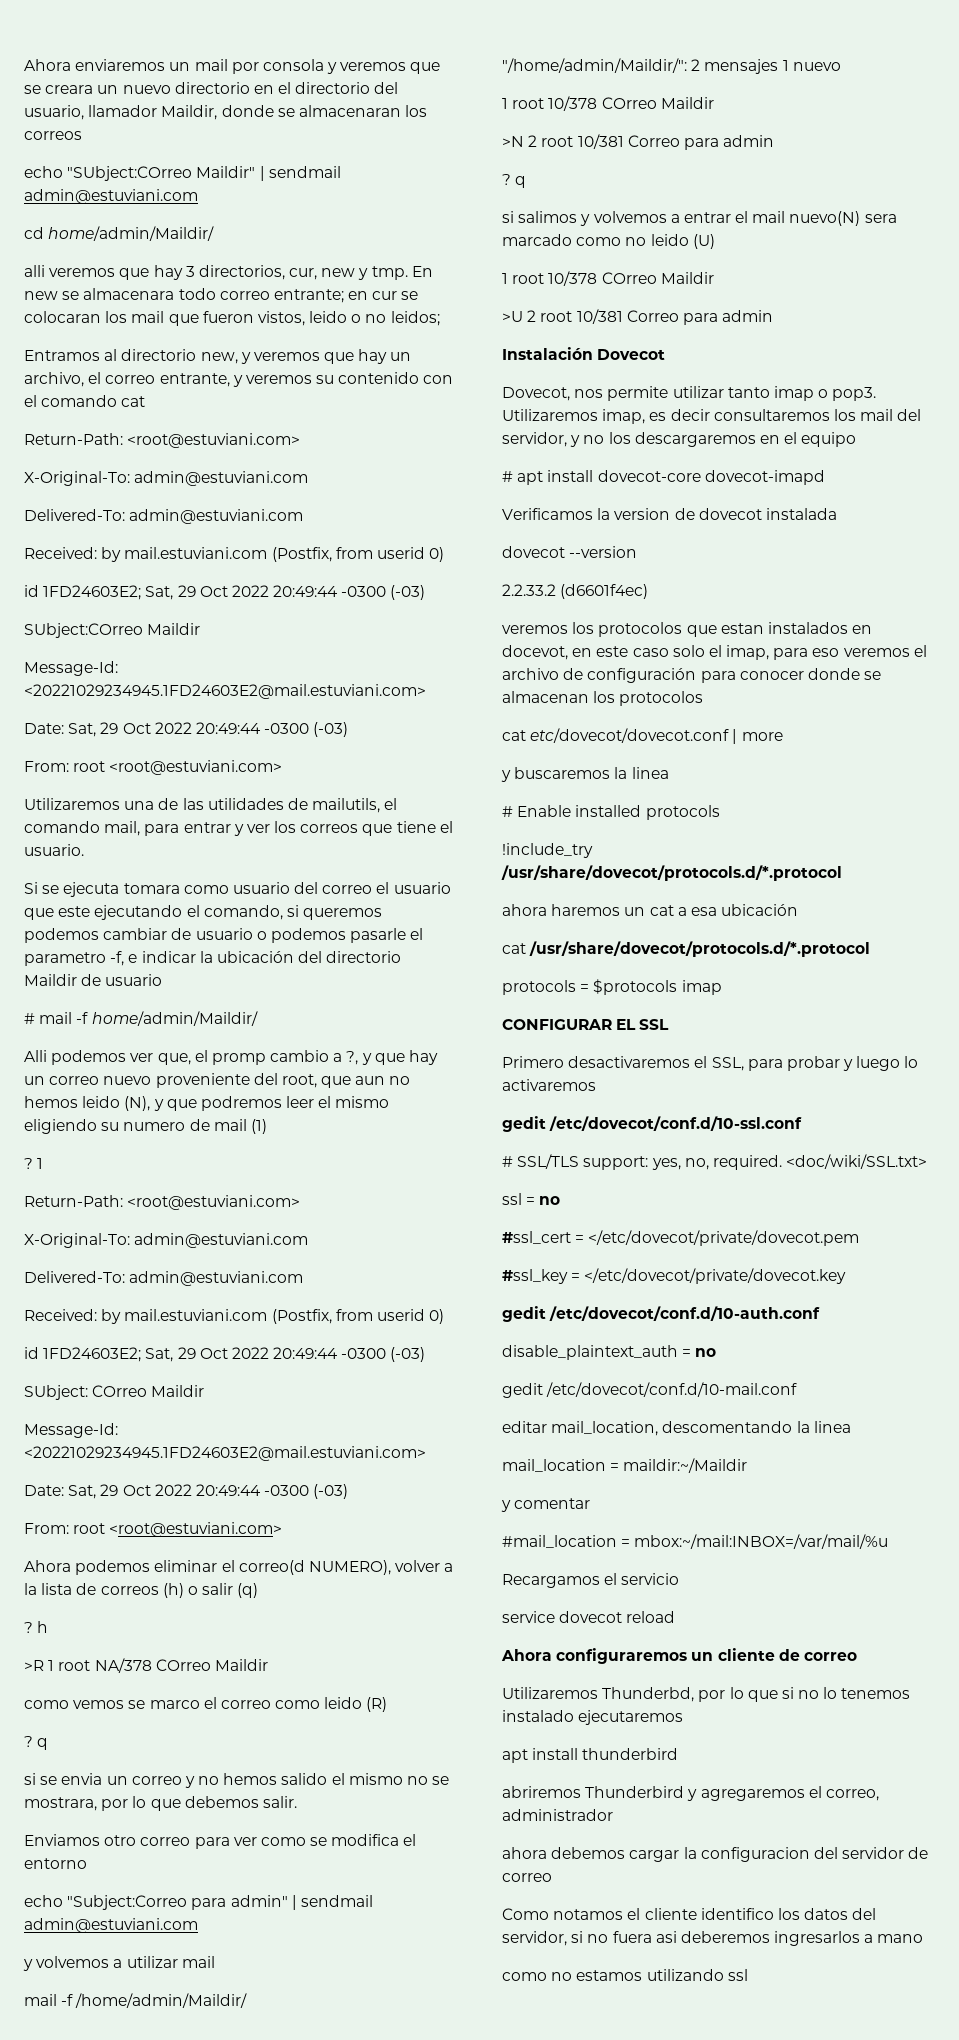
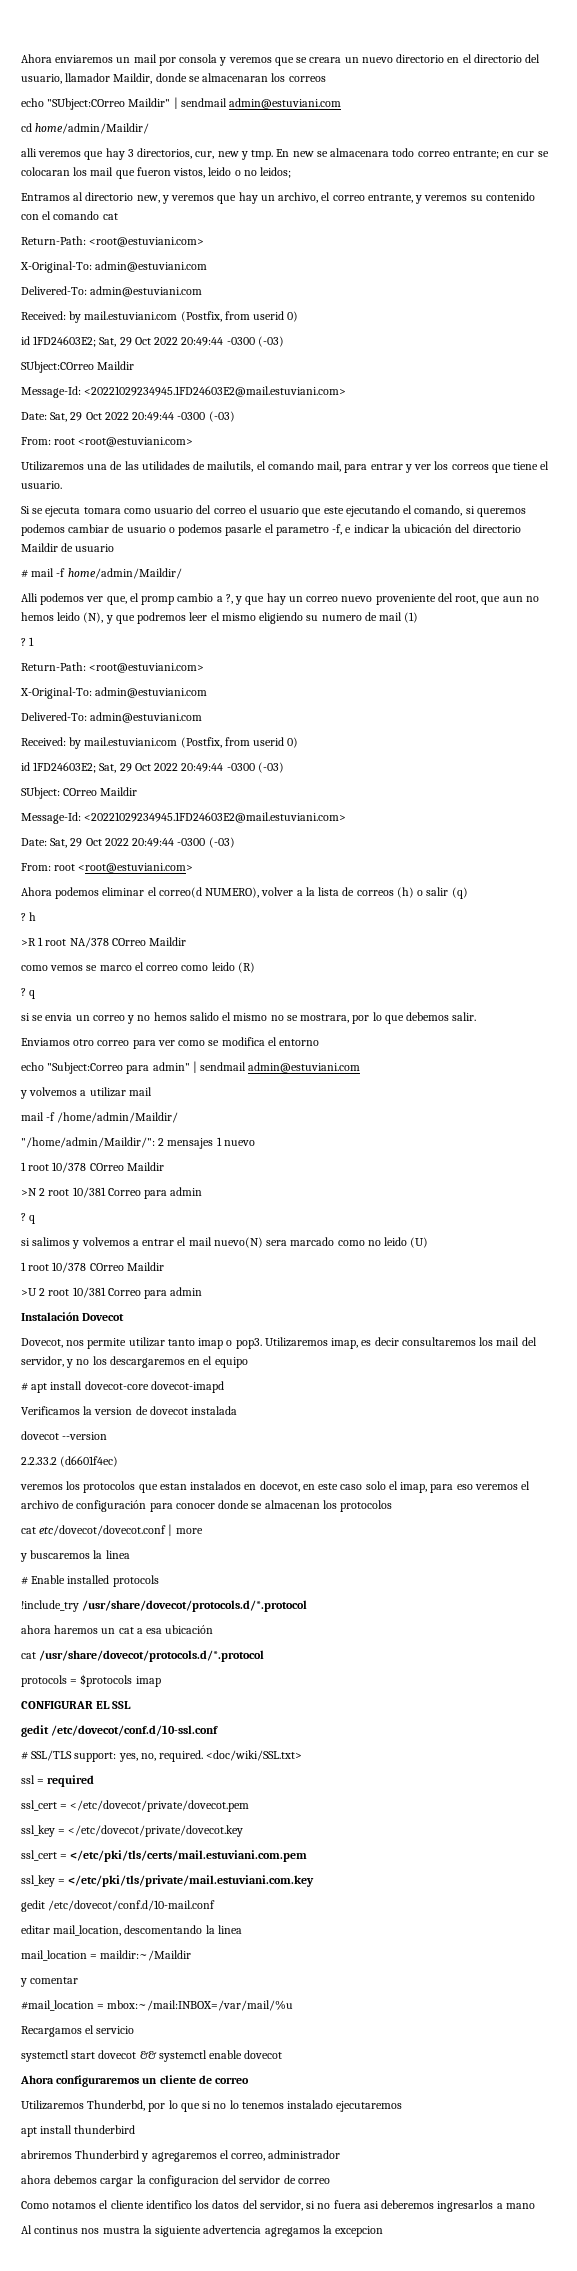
- Primero desactivaremos el SSL, para probar y luego lo activaremos
- ssl = no
- #ssl_cert = </etc/dovecot/private/dovecot.pem
+ ssl = required
+ ssl_cert = </etc/dovecot/private/dovecot.pem
- #ssl_key = </etc/dovecot/private/dovecot.key
+ ssl_key = </etc/dovecot/private/dovecot.key
- gedit /etc/dovecot/conf.d/10-auth.conf
- disable_plaintext_auth = no
+ ssl_cert = </etc/pki/tls/certs/mail.estuviani.com.pem
+ ssl_key = </etc/pki/tls/private/mail.estuviani.com.key
- service dovecot reload
+ systemctl start dovecot && systemctl enable dovecot
- como no estamos utilizando ssl
+ Al continus nos mustra la siguiente advertencia agregamos la excepcion

